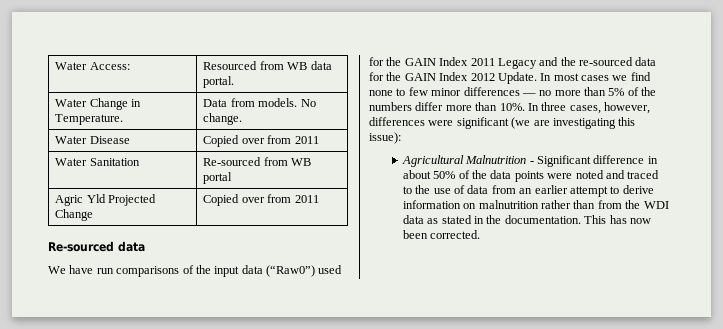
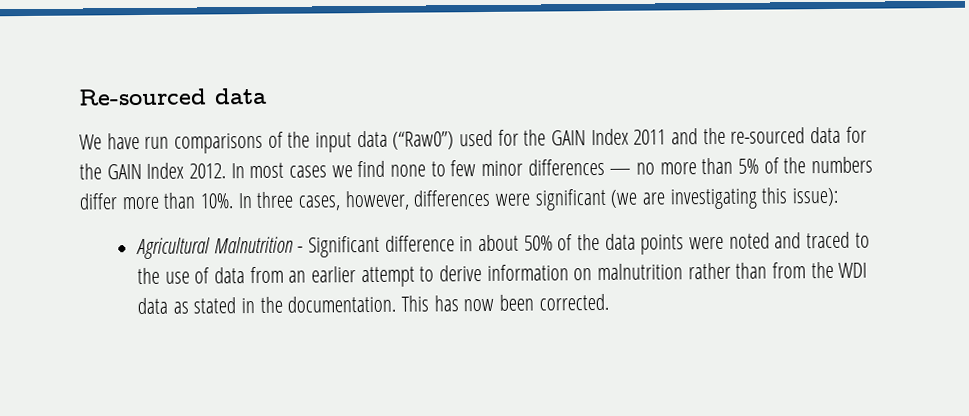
- Water Access: | Resourced from WB data portal.
- Water Change in Temperature. | Data from models. No change.
- Water Disease | Copied over from 2011
- Water Sanitation | Re-sourced from WB portal
- Agric Yld Projected Change | Copied over from 2011
- We have run comparisons of the input data (“Raw0”) used for the GAIN Index 2011 Legacy and the re-sourced data for the GAIN Index 2012 Update.
+ We have run comparisons of the input data (“Raw0”) used for the GAIN Index 2011 and the re-sourced data for the GAIN Index 2012.

